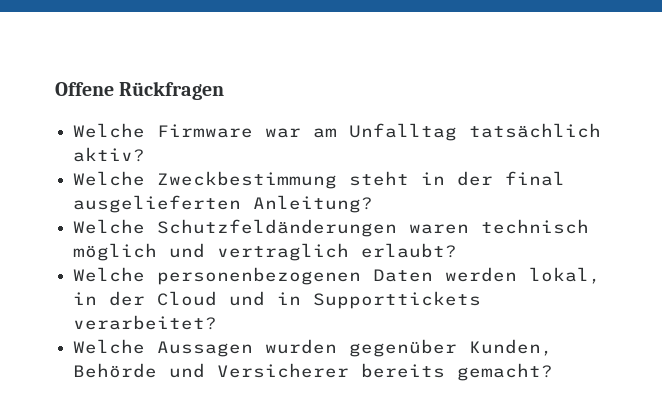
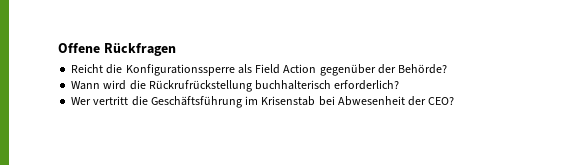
- Welche Firmware war am Unfalltag tatsächlich aktiv?
- Welche Zweckbestimmung steht in der final ausgelieferten Anleitung?
- Welche Schutzfeldänderungen waren technisch möglich und vertraglich erlaubt?
- Welche personenbezogenen Daten werden lokal, in der Cloud und in Supporttickets verarbeitet?
- Welche Aussagen wurden gegenüber Kunden, Behörde und Versicherer bereits gemacht?
+ Reicht die Konfigurationssperre als Field Action gegenüber der Behörde?
+ Wann wird die Rückrufrückstellung buchhalterisch erforderlich?
+ Wer vertritt die Geschäftsführung im Krisenstab bei Abwesenheit der CEO?

